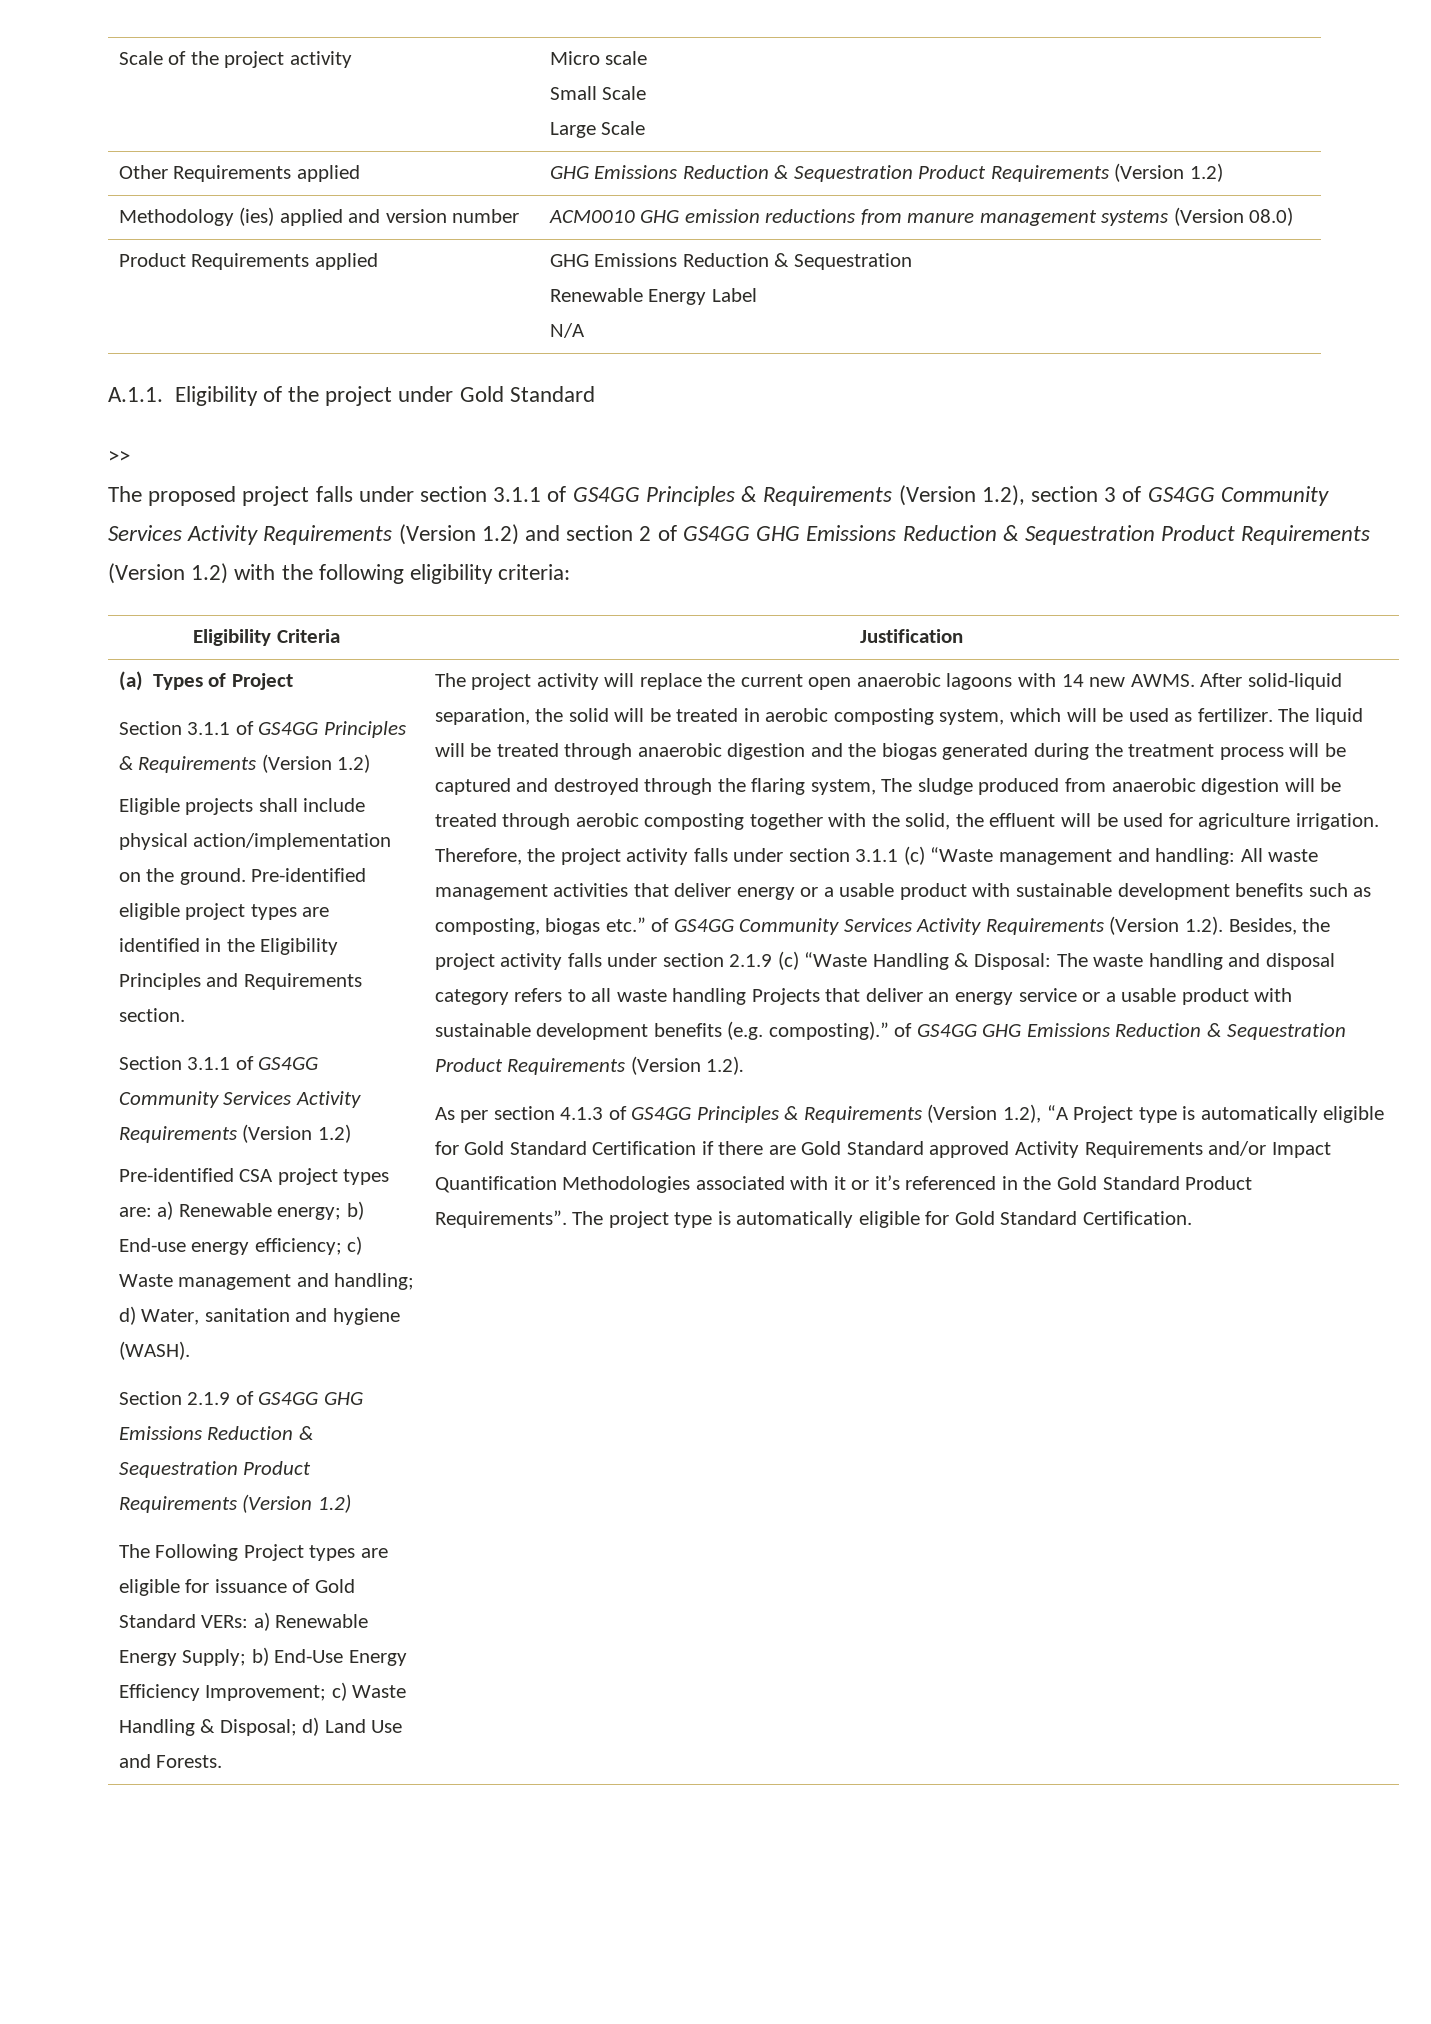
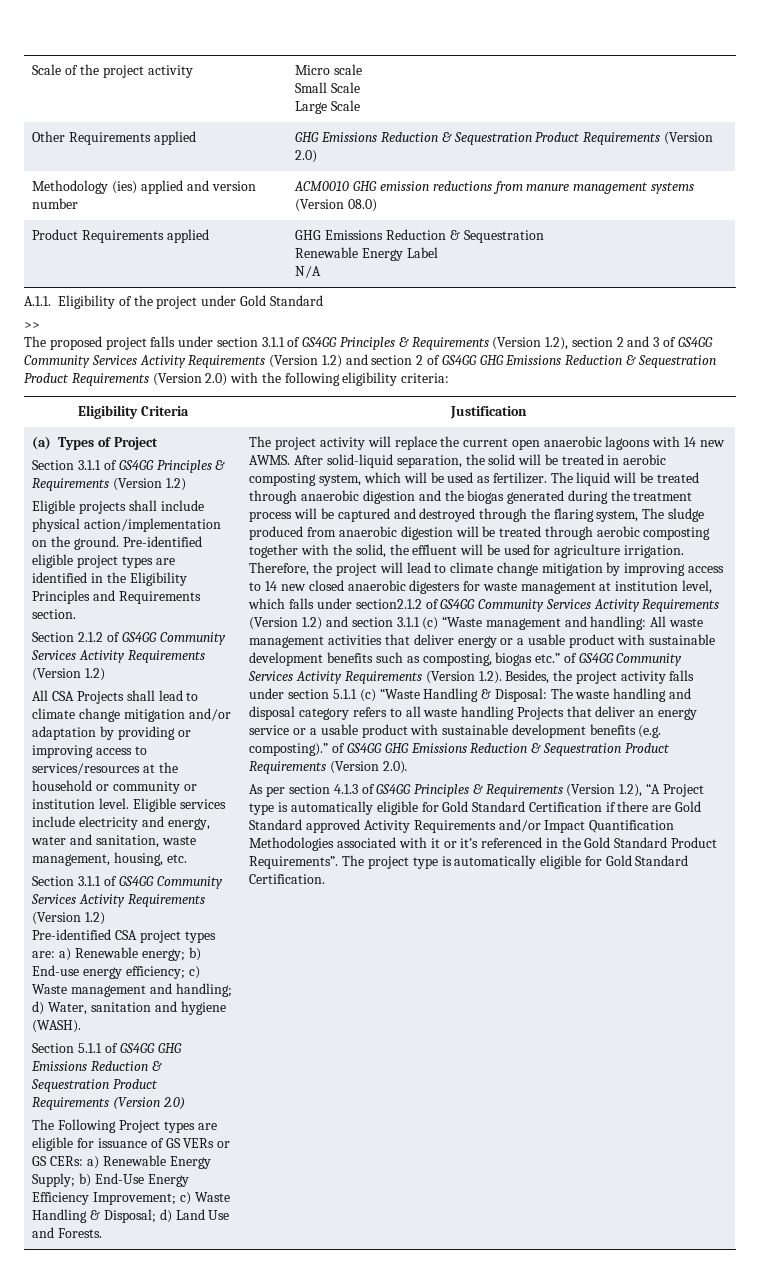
- Other Requirements applied | GHG Emissions Reduction & Sequestration Product Requirements (Version 1.2)
+ Other Requirements applied | GHG Emissions Reduction & Sequestration Product Requirements (Version 2.0)
- The proposed project falls under section 3.1.1 of GS4GG Principles & Requirements (Version 1.2), section 3 of GS4GG Community Services Activity Requirements (Version 1.2) and section 2 of GS4GG GHG Emissions Reduction & Sequestration Product Requirements (Version 1.2) with the following eligibility criteria:
+ The proposed project falls under section 3.1.1 of GS4GG Principles & Requirements (Version 1.2), section 2 and 3 of GS4GG Community Services Activity Requirements (Version 1.2) and section 2 of GS4GG GHG Emissions Reduction & Sequestration Product Requirements (Version 2.0) with the following eligibility criteria:
+ Section 2.1.2 of GS4GG Community Services Activity Requirements (Version 1.2)
+ All CSA Projects shall lead to climate change mitigation and/or adaptation by providing or improving access to services/resources at the household or community or institution level. Eligible services include electricity and energy, water and sanitation, waste management, housing, etc.
- Section 2.1.9 of GS4GG GHG Emissions Reduction & Sequestration Product Requirements (Version 1.2)
+ Section 5.1.1 of GS4GG GHG Emissions Reduction & Sequestration Product Requirements (Version 2.0)
- The Following Project types are eligible for issuance of Gold Standard VERs: a) Renewable Energy Supply; b) End-Use Energy Efficiency Improvement; c) Waste Handling & Disposal; d) Land Use and Forests.
+ The Following Project types are eligible for issuance of GS VERs or GS CERs: a) Renewable Energy Supply; b) End-Use Energy Efficiency Improvement; c) Waste Handling & Disposal; d) Land Use and Forests.
- Therefore, the project activity falls under section 3.1.1 (c) “Waste management and handling:
+ Therefore, the project will lead to climate change mitigation by improving access to 14 new closed anaerobic digesters for waste management at institution level, which falls under section2.1.2 of GS4GG Community Services Activity Requirements (Version 1.2) and section 3.1.1 (c) “Waste management and handling:
- All waste management activities that deliver energy or a usable product with sustainable development benefits such as composting, biogas etc.” of GS4GG Community Services Activity Requirements (Version 1.2). Besides, the project activity falls under section 2.1.9 (c) “Waste Handling & Disposal:
+ All waste management activities that deliver energy or a usable product with sustainable development benefits such as composting, biogas etc.” of GS4GG Community Services Activity Requirements (Version 1.2). Besides, the project activity falls under section 5.1.1 (c) “Waste Handling & Disposal:
- The waste handling and disposal category refers to all waste handling Projects that deliver an energy service or a usable product with sustainable development benefits (e.g. composting).” of GS4GG GHG Emissions Reduction & Sequestration Product Requirements (Version 1.2).
+ The waste handling and disposal category refers to all waste handling Projects that deliver an energy service or a usable product with sustainable development benefits (e.g. composting).” of GS4GG GHG Emissions Reduction & Sequestration Product Requirements (Version 2.0).

